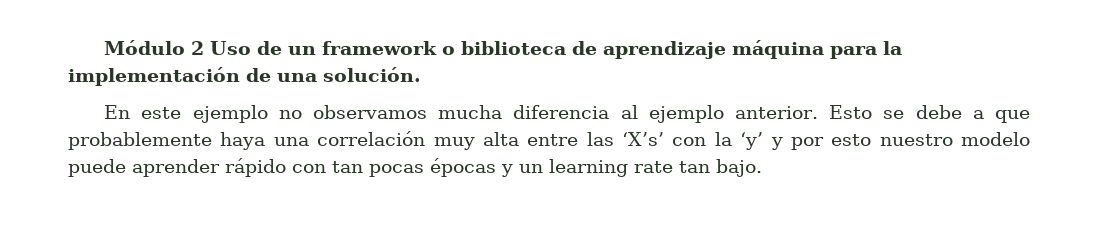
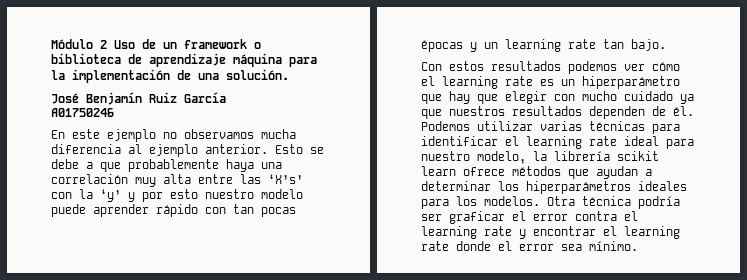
+ José Benjamín Ruiz García
+ A01750246
+ Con estos resultados podemos ver cómo el learning rate es un hiperparámetro que hay que elegir con mucho cuidado ya que nuestros resultados dependen de él. Podemos utilizar varias técnicas para identificar el learning rate ideal para nuestro modelo, la librería scikit learn ofrece métodos que ayudan a determinar los hiperparámetros ideales para los modelos. Otra técnica podría ser graficar el error contra el learning rate y encontrar el learning rate donde el error sea mínimo.

